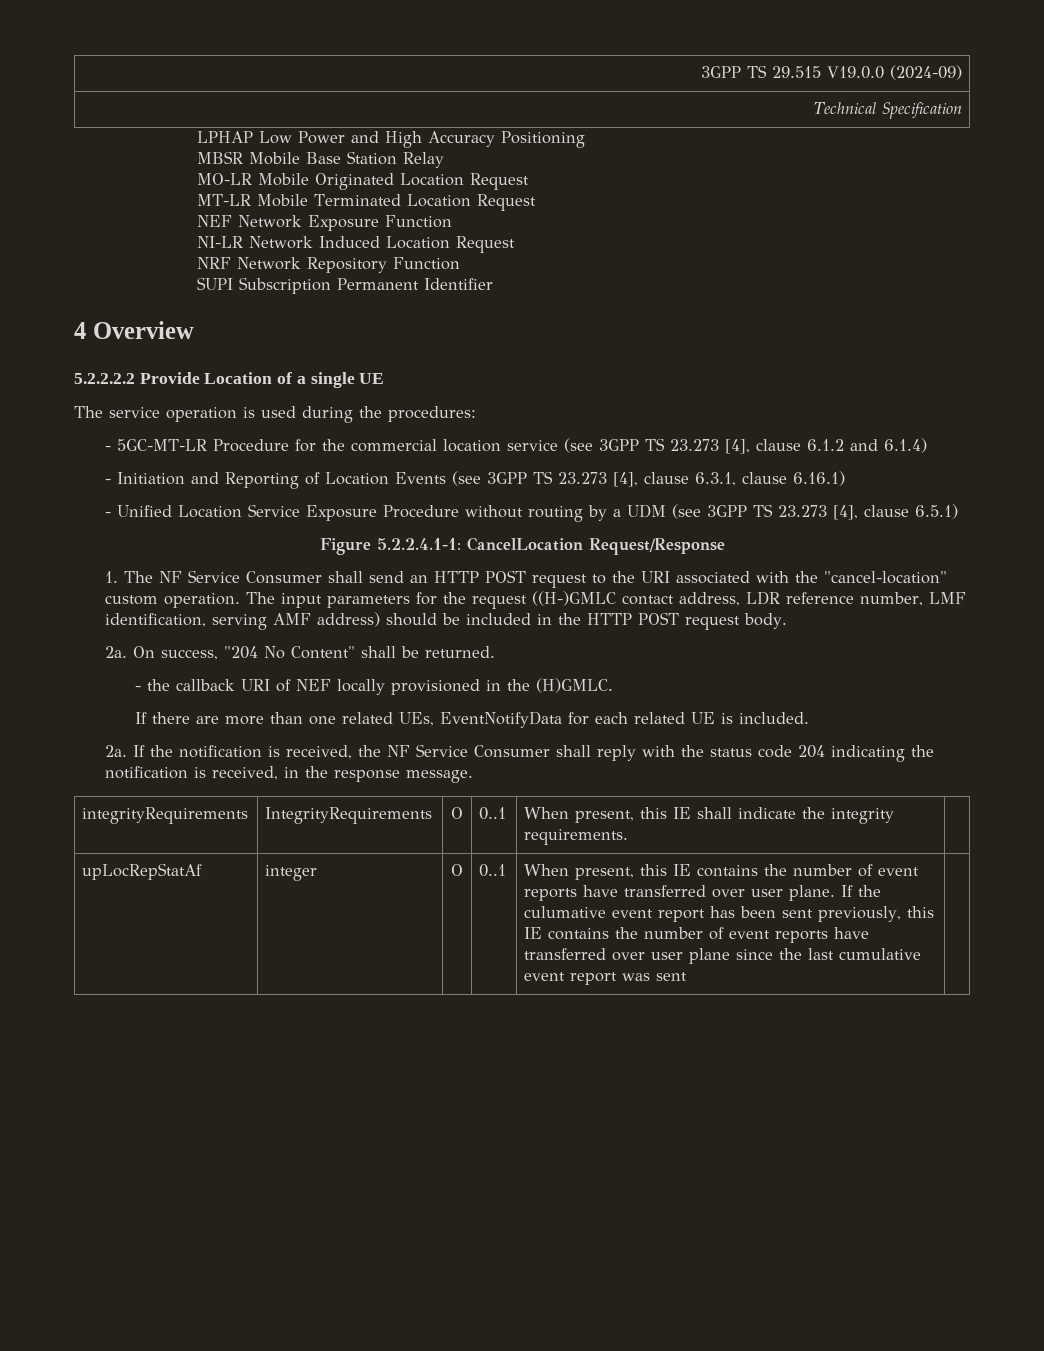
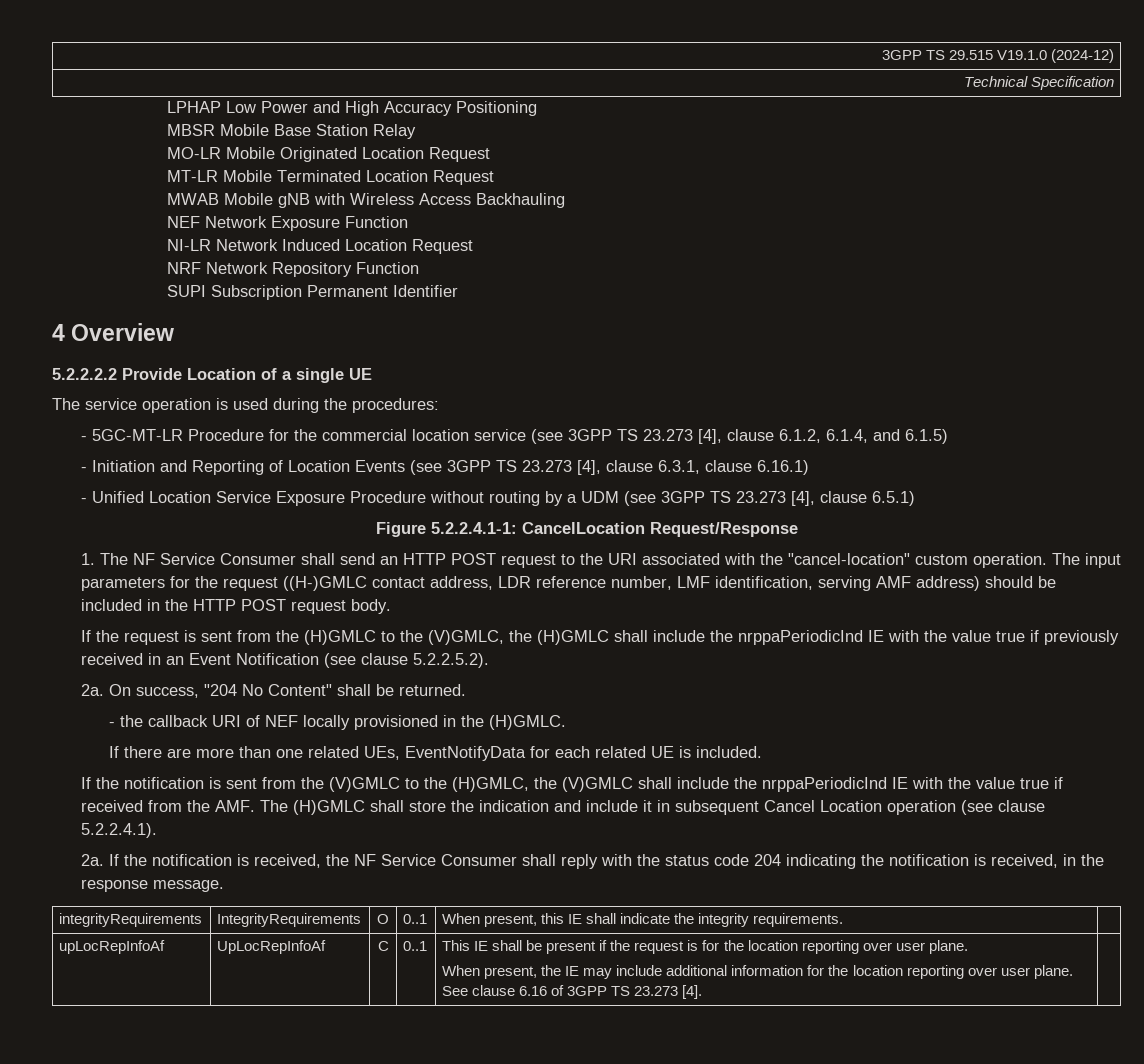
- 3GPP TS 29.515 V19.0.0 (2024-09)
+ 3GPP TS 29.515 V19.1.0 (2024-12)
+ MWAB Mobile gNB with Wireless Access Backhauling
- - 5GC-MT-LR Procedure for the commercial location service (see 3GPP TS 23.273 [4], clause 6.1.2 and 6.1.4)
+ - 5GC-MT-LR Procedure for the commercial location service (see 3GPP TS 23.273 [4], clause 6.1.2, 6.1.4, and 6.1.5)
+ If the request is sent from the (H)GMLC to the (V)GMLC, the (H)GMLC shall include the nrppaPeriodicInd IE with the value true if previously received in an Event Notification (see clause 5.2.2.5.2).
+ If the notification is sent from the (V)GMLC to the (H)GMLC, the (V)GMLC shall include the nrppaPeriodicInd IE with the value true if received from the AMF. The (H)GMLC shall store the indication and include it in subsequent Cancel Location operation (see clause 5.2.2.4.1).
- upLocRepStatAf | integer | O | 0..1 | When present, this IE contains the number of event reports have transferred over user plane. If the culumative event report has been sent previously, this IE contains the number of event reports have transferred over user plane since the last cumulative event report was sent
+ upLocRepInfoAf | UpLocRepInfoAf | C | 0..1 | This IE shall be present if the request is for the location reporting over user plane.
+ When present, the IE may include additional information for the location reporting over user plane. See clause 6.16 of 3GPP TS 23.273 [4].

